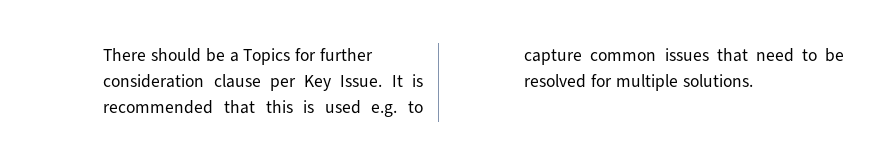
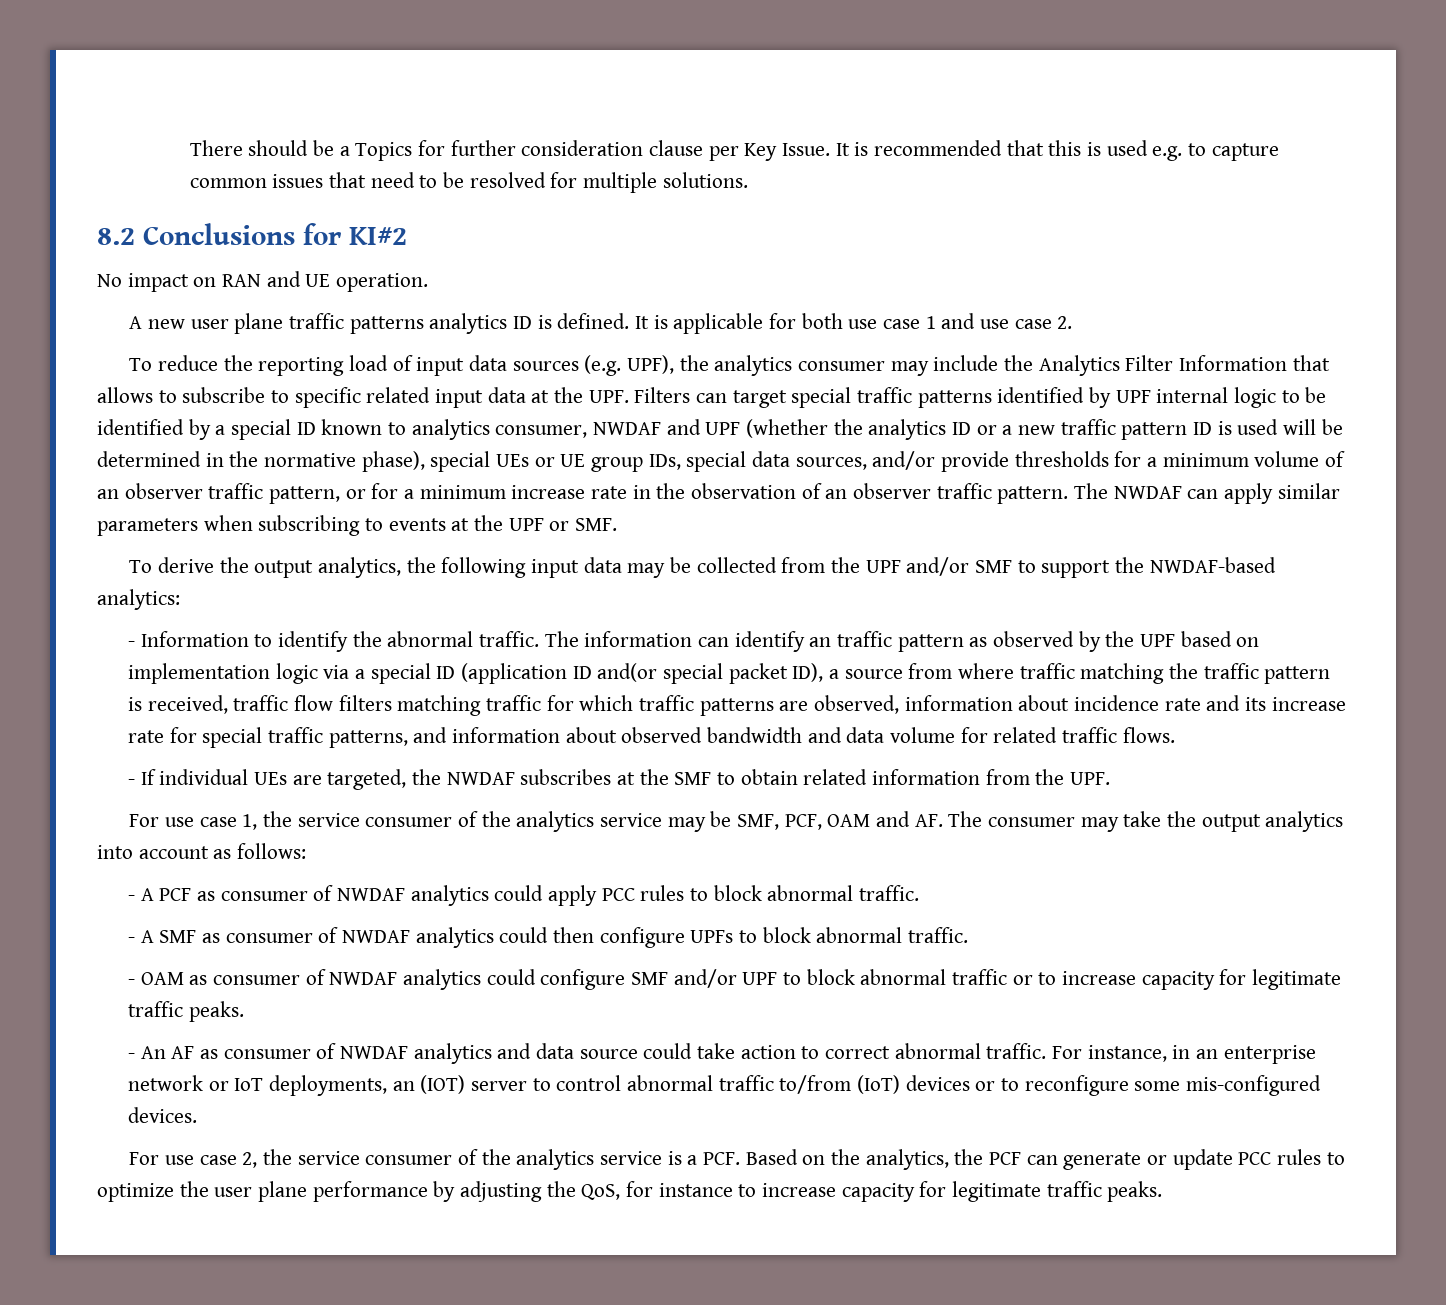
+ 8.2 Conclusions for KI#2
+ No impact on RAN and UE operation.
+ A new user plane traffic patterns analytics ID is defined. It is applicable for both use case 1 and use case 2.
+ To reduce the reporting load of input data sources (e.g. UPF), the analytics consumer may include the Analytics Filter Information that allows to subscribe to specific related input data at the UPF. Filters can target special traffic patterns identified by UPF internal logic to be identified by a special ID known to analytics consumer, NWDAF and UPF (whether the analytics ID or a new traffic pattern ID is used will be determined in the normative phase), special UEs or UE group IDs, special data sources, and/or provide thresholds for a minimum volume of an observer traffic pattern, or for a minimum increase rate in the observation of an observer traffic pattern. The NWDAF can apply similar parameters when subscribing to events at the UPF or SMF.
+ To derive the output analytics, the following input data may be collected from the UPF and/or SMF to support the NWDAF-based analytics:
+ - Information to identify the abnormal traffic. The information can identify an traffic pattern as observed by the UPF based on implementation logic via a special ID (application ID and(or special packet ID), a source from where traffic matching the traffic pattern is received, traffic flow filters matching traffic for which traffic patterns are observed, information about incidence rate and its increase rate for special traffic patterns, and information about observed bandwidth and data volume for related traffic flows.
+ - If individual UEs are targeted, the NWDAF subscribes at the SMF to obtain related information from the UPF.
+ For use case 1, the service consumer of the analytics service may be SMF, PCF, OAM and AF. The consumer may take the output analytics into account as follows:
+ - A PCF as consumer of NWDAF analytics could apply PCC rules to block abnormal traffic.
+ - A SMF as consumer of NWDAF analytics could then configure UPFs to block abnormal traffic.
+ - OAM as consumer of NWDAF analytics could configure SMF and/or UPF to block abnormal traffic or to increase capacity for legitimate traffic peaks.
+ - An AF as consumer of NWDAF analytics and data source could take action to correct abnormal traffic. For instance, in an enterprise network or IoT deployments, an (IOT) server to control abnormal traffic to/from (IoT) devices or to reconfigure some mis-configured devices.
+ For use case 2, the service consumer of the analytics service is a PCF. Based on the analytics, the PCF can generate or update PCC rules to optimize the user plane performance by adjusting the QoS, for instance to increase capacity for legitimate traffic peaks.

